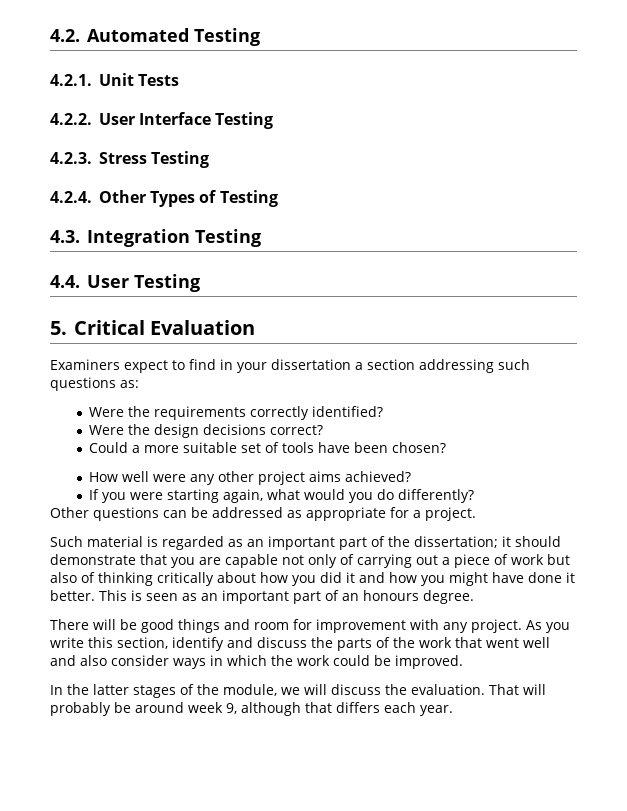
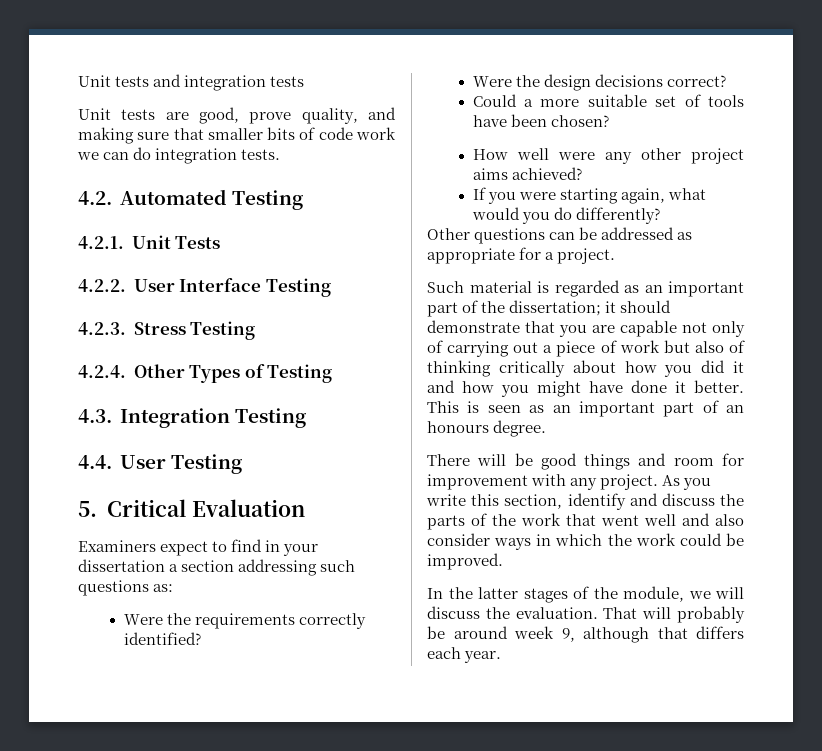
+ Unit tests and integration tests
+ Unit tests are good, prove quality, and making sure that smaller bits of code work we can do integration tests.

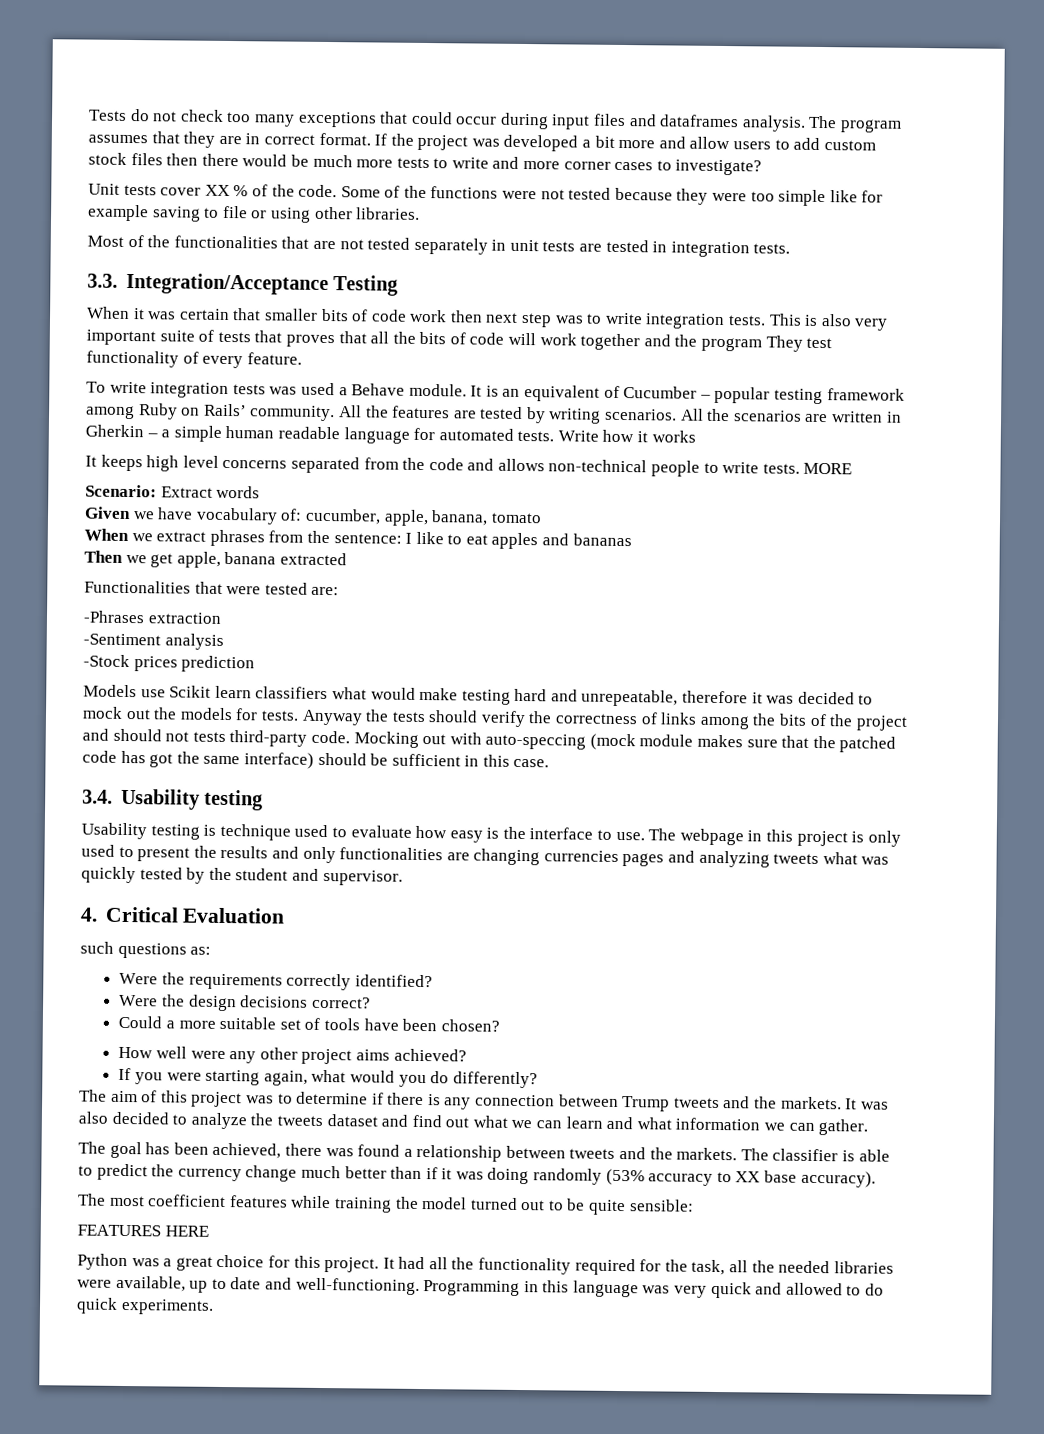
- Unit tests and integration tests
- Unit tests are good, prove quality, and making sure that smaller bits of code work we can do integration tests.
- 4.2. Automated Testing
- 4.2.1. Unit Tests
- 4.2.2. User Interface Testing
- 4.2.3. Stress Testing
- 4.2.4. Other Types of Testing
- 4.3. Integration Testing
- 4.4. User Testing
- 5. Critical Evaluation
- Examiners expect to find in your dissertation a section addressing such questions as:
+ Tests do not check too many exceptions that could occur during input files and dataframes analysis. The program assumes that they are in correct format. If the project was developed a bit more and allow users to add custom stock files then there would be much more tests to write and more corner cases to investigate?
+ Unit tests cover XX % of the code. Some of the functions were not tested because they were too simple like for example saving to file or using other libraries.
+ Most of the functionalities that are not tested separately in unit tests are tested in integration tests.
+ 3.3. Integration/Acceptance Testing
+ When it was certain that smaller bits of code work then next step was to write integration tests. This is also very important suite of tests that proves that all the bits of code will work together and the program They test functionality of every feature.
+ To write integration tests was used a Behave module. It is an equivalent of Cucumber – popular testing framework among Ruby on Rails’ community. All the features are tested by writing scenarios. All the scenarios are written in Gherkin – a simple human readable language for automated tests. Write how it works
+ It keeps high level concerns separated from the code and allows non-technical people to write tests. MORE
+ Scenario: Extract words
+ Given we have vocabulary of: cucumber, apple, banana, tomato
+ When we extract phrases from the sentence: I like to eat apples and bananas
+ Then we get apple, banana extracted
+ Functionalities that were tested are:
+ -Phrases extraction
+ -Sentiment analysis
+ -Stock prices prediction
+ Models use Scikit learn classifiers what would make testing hard and unrepeatable, therefore it was decided to mock out the models for tests. Anyway the tests should verify the correctness of links among the bits of the project and should not tests third-party code. Mocking out with auto-speccing (mock module makes sure that the patched code has got the same interface) should be sufficient in this case.
+ 3.4. Usability testing
+ Usability testing is technique used to evaluate how easy is the interface to use. The webpage in this project is only used to present the results and only functionalities are changing currencies pages and analyzing tweets what was quickly tested by the student and supervisor.
+ 4. Critical Evaluation
+ such questions as:
- Other questions can be addressed as appropriate for a project.
- Such material is regarded as an important part of the dissertation; it should demonstrate that you are capable not only of carrying out a piece of work but also of thinking critically about how you did it and how you might have done it better. This is seen as an important part of an honours degree.
- There will be good things and room for improvement with any project. As you write this section, identify and discuss the parts of the work that went well and also consider ways in which the work could be improved.
- In the latter stages of the module, we will discuss the evaluation. That will probably be around week 9, although that differs each year.
+ The aim of this project was to determine if there is any connection between Trump tweets and the markets. It was also decided to analyze the tweets dataset and find out what we can learn and what information we can gather.
+ The goal has been achieved, there was found a relationship between tweets and the markets. The classifier is able to predict the currency change much better than if it was doing randomly (53% accuracy to XX base accuracy).
+ The most coefficient features while training the model turned out to be quite sensible:
+ FEATURES HERE
+ Python was a great choice for this project. It had all the functionality required for the task, all the needed libraries were available, up to date and well-functioning. Programming in this language was very quick and allowed to do quick experiments.

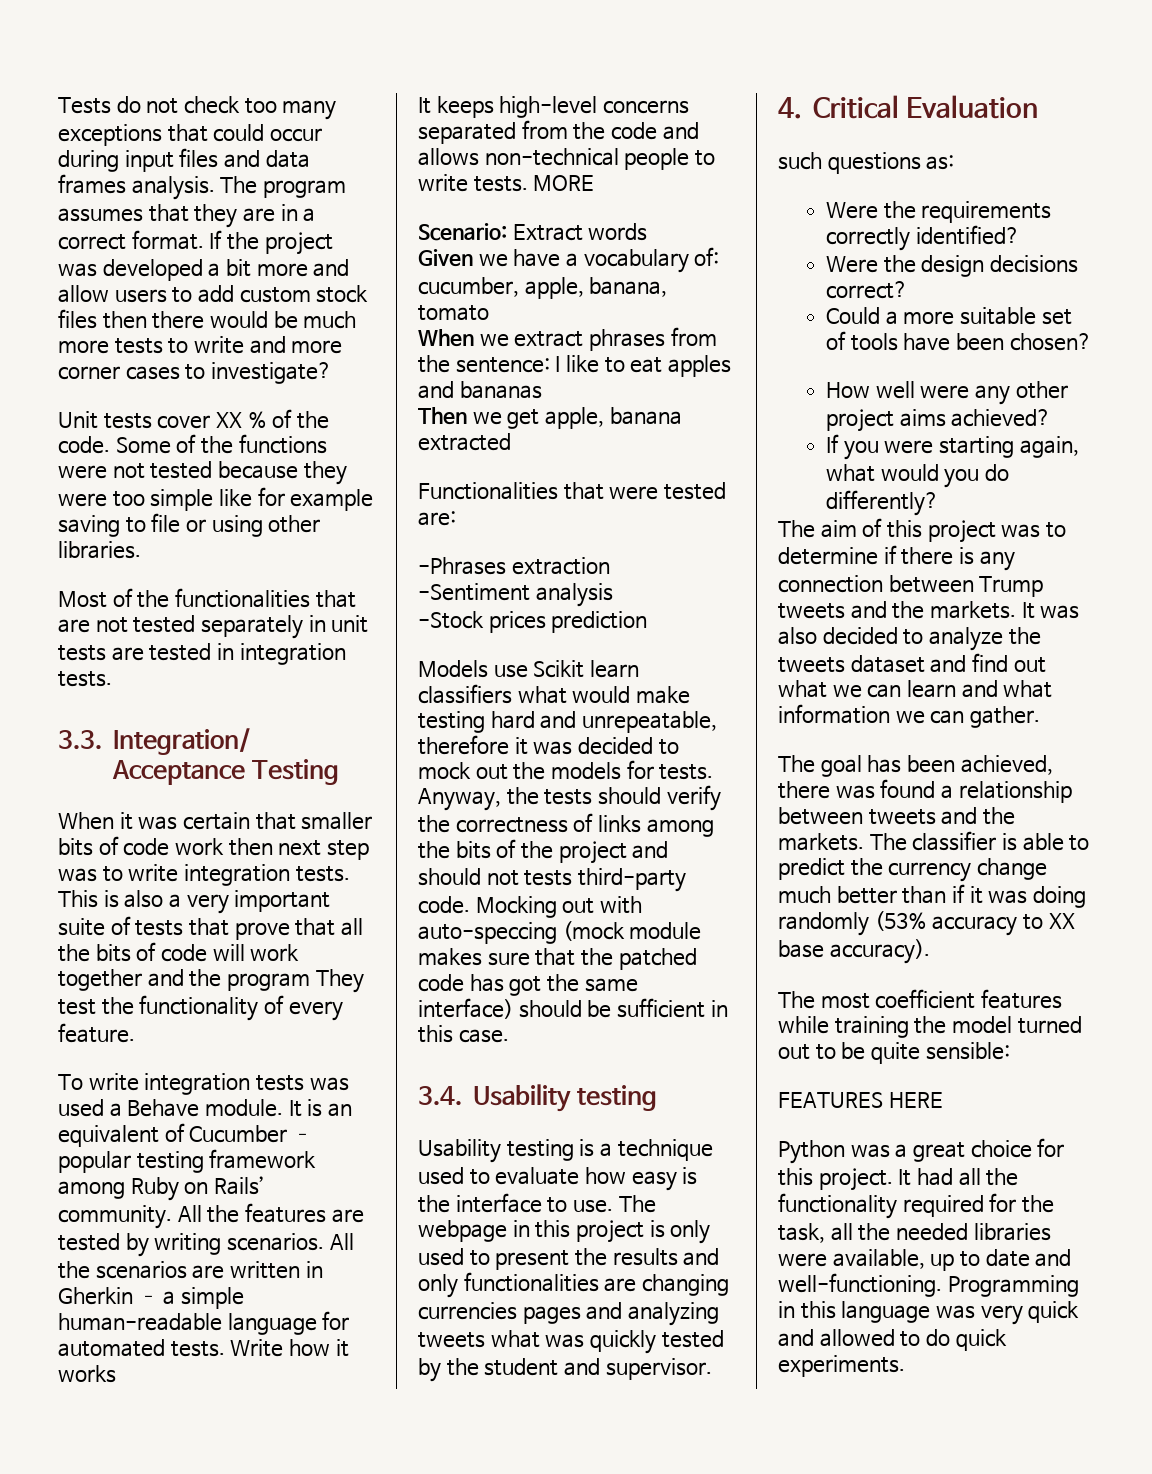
- Tests do not check too many exceptions that could occur during input files and dataframes analysis.
+ Tests do not check too many exceptions that could occur during input files and data frames analysis.
- The program assumes that they are in correct format.
+ The program assumes that they are in a correct format.
- This is also very important suite of tests that proves that all the bits of code will work together and the program They test functionality of every feature.
+ This is also a very important suite of tests that prove that all the bits of code will work together and the program They test the functionality of every feature.
- All the scenarios are written in Gherkin – a simple human readable language for automated tests.
+ All the scenarios are written in Gherkin – a simple human-readable language for automated tests.
- It keeps high level concerns separated from the code and allows non-technical people to write tests.
+ It keeps high-level concerns separated from the code and allows non-technical people to write tests.
- Given we have vocabulary of: cucumber, apple, banana, tomato
+ Given we have a vocabulary of: cucumber, apple, banana, tomato
- Anyway the tests should verify the correctness of links among the bits of the project and should not tests third-party code.
+ Anyway, the tests should verify the correctness of links among the bits of the project and should not tests third-party code.
- Usability testing is technique used to evaluate how easy is the interface to use.
+ Usability testing is a technique used to evaluate how easy is the interface to use.

